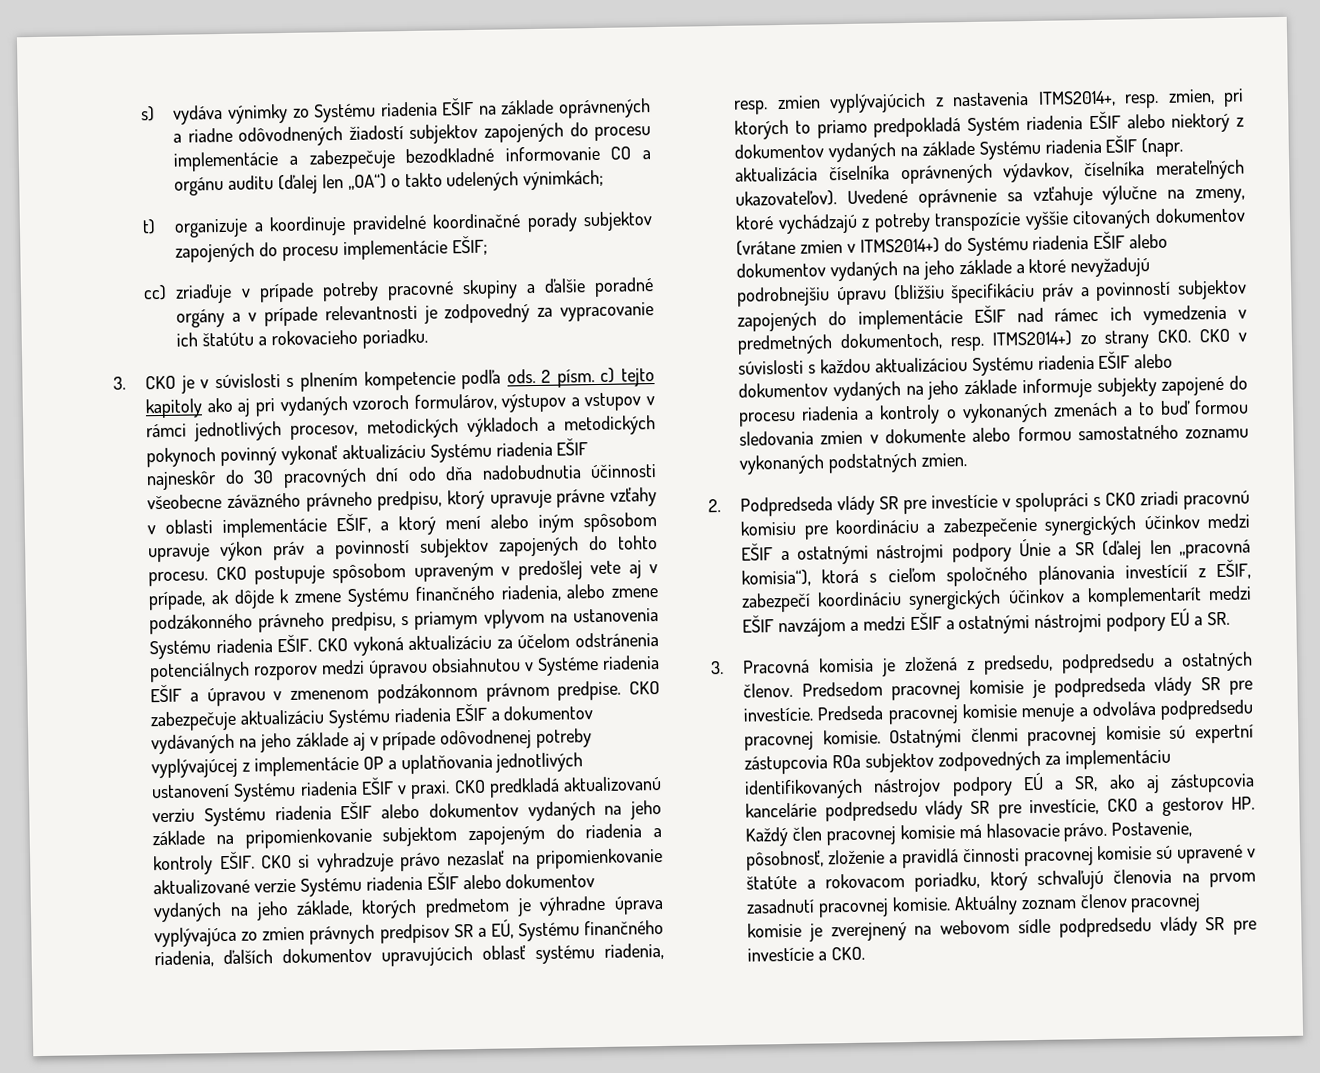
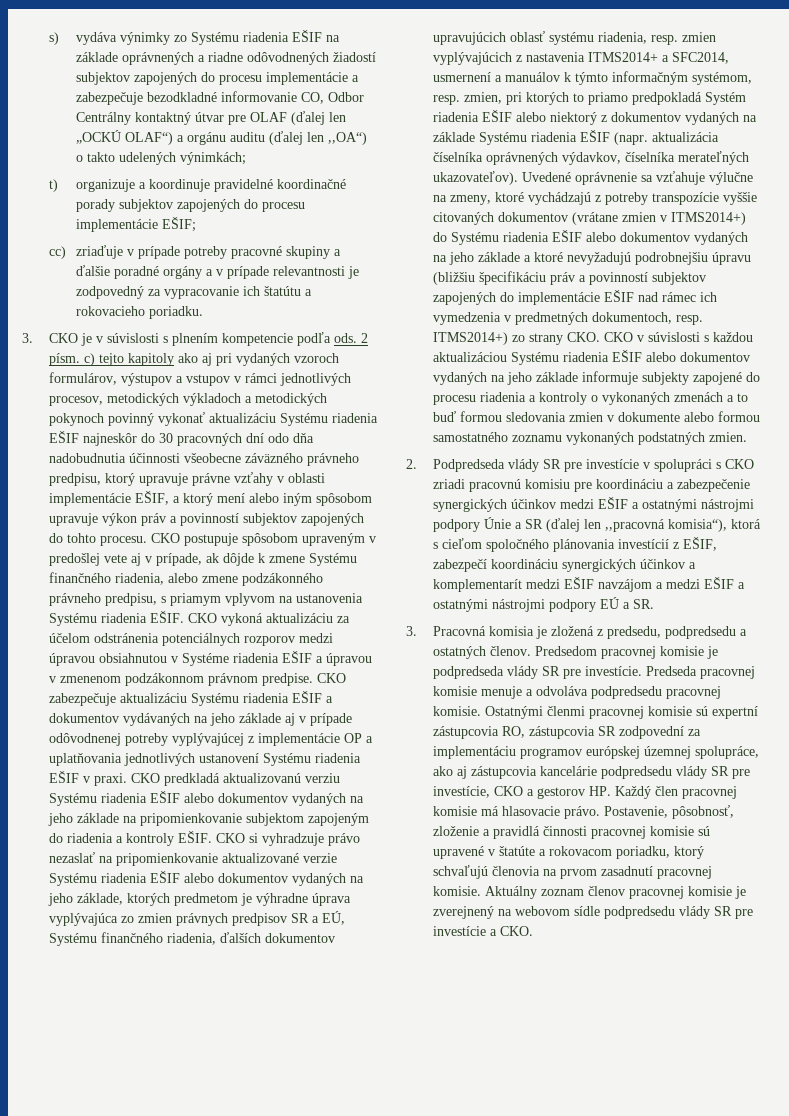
- s) vydáva výnimky zo Systému riadenia EŠIF na základe oprávnených a riadne odôvodnených žiadostí subjektov zapojených do procesu implementácie a zabezpečuje bezodkladné informovanie CO a orgánu auditu (ďalej len ,,OA“) o takto udelených výnimkách;
+ s) vydáva výnimky zo Systému riadenia EŠIF na základe oprávnených a riadne odôvodnených žiadostí subjektov zapojených do procesu implementácie a zabezpečuje bezodkladné informovanie CO, Odbor Centrálny kontaktný útvar pre OLAF (ďalej len „OCKÚ OLAF“) a orgánu auditu (ďalej len ,,OA“) o takto udelených výnimkách;
- CKO si vyhradzuje právo nezaslať na pripomienkovanie aktualizované verzie Systému riadenia EŠIF alebo dokumentov vydaných na jeho základe, ktorých predmetom je výhradne úprava vyplývajúca zo zmien právnych predpisov SR a EÚ, Systému finančného riadenia, ďalších dokumentov upravujúcich oblasť systému riadenia, resp. zmien vyplývajúcich z nastavenia ITMS2014+, resp. zmien, pri ktorých to priamo predpokladá Systém riadenia EŠIF alebo niektorý z dokumentov vydaných na základe Systému riadenia EŠIF (napr. aktualizácia číselníka oprávnených výdavkov, číselníka merateľných ukazovateľov).
+ CKO si vyhradzuje právo nezaslať na pripomienkovanie aktualizované verzie Systému riadenia EŠIF alebo dokumentov vydaných na jeho základe, ktorých predmetom je výhradne úprava vyplývajúca zo zmien právnych predpisov SR a EÚ, Systému finančného riadenia, ďalších dokumentov upravujúcich oblasť systému riadenia, resp. zmien vyplývajúcich z nastavenia ITMS2014+ a SFC2014, usmernení a manuálov k týmto informačným systémom, resp. zmien, pri ktorých to priamo predpokladá Systém riadenia EŠIF alebo niektorý z dokumentov vydaných na základe Systému riadenia EŠIF (napr. aktualizácia číselníka oprávnených výdavkov, číselníka merateľných ukazovateľov).
- Ostatnými členmi pracovnej komisie sú expertní zástupcovia ROa subjektov zodpovedných za implementáciu identifikovaných nástrojov podpory EÚ a SR, ako aj zástupcovia kancelárie podpredsedu vlády SR pre investície, CKO a gestorov HP. Každý člen pracovnej komisie má hlasovacie právo.
+ Ostatnými členmi pracovnej komisie sú expertní zástupcovia RO, zástupcovia SR zodpovední za implementáciu programov európskej územnej spolupráce, ako aj zástupcovia kancelárie podpredsedu vlády SR pre investície, CKO a gestorov HP. Každý člen pracovnej komisie má hlasovacie právo.

